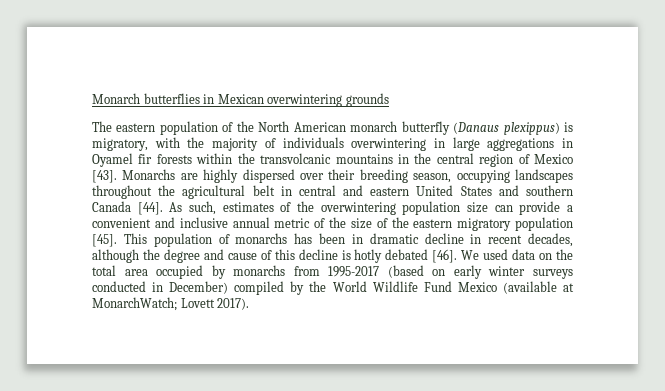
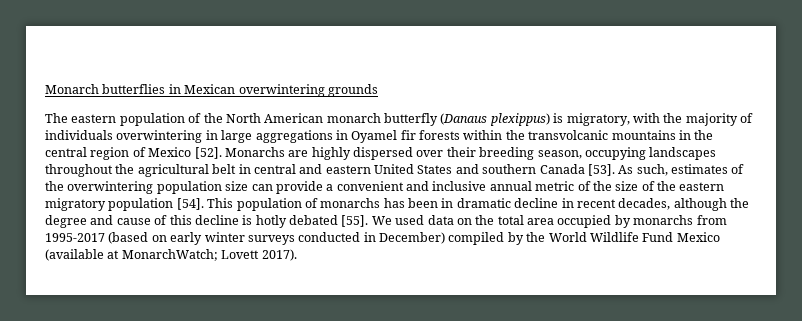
- The eastern population of the North American monarch butterfly (Danaus plexippus) is migratory, with the majority of individuals overwintering in large aggregations in Oyamel fir forests within the transvolcanic mountains in the central region of Mexico [43].
+ The eastern population of the North American monarch butterfly (Danaus plexippus) is migratory, with the majority of individuals overwintering in large aggregations in Oyamel fir forests within the transvolcanic mountains in the central region of Mexico [52].
- Monarchs are highly dispersed over their breeding season, occupying landscapes throughout the agricultural belt in central and eastern United States and southern Canada [44].
+ Monarchs are highly dispersed over their breeding season, occupying landscapes throughout the agricultural belt in central and eastern United States and southern Canada [53].
- As such, estimates of the overwintering population size can provide a convenient and inclusive annual metric of the size of the eastern migratory population [45].
+ As such, estimates of the overwintering population size can provide a convenient and inclusive annual metric of the size of the eastern migratory population [54].
- This population of monarchs has been in dramatic decline in recent decades, although the degree and cause of this decline is hotly debated [46].
+ This population of monarchs has been in dramatic decline in recent decades, although the degree and cause of this decline is hotly debated [55].

